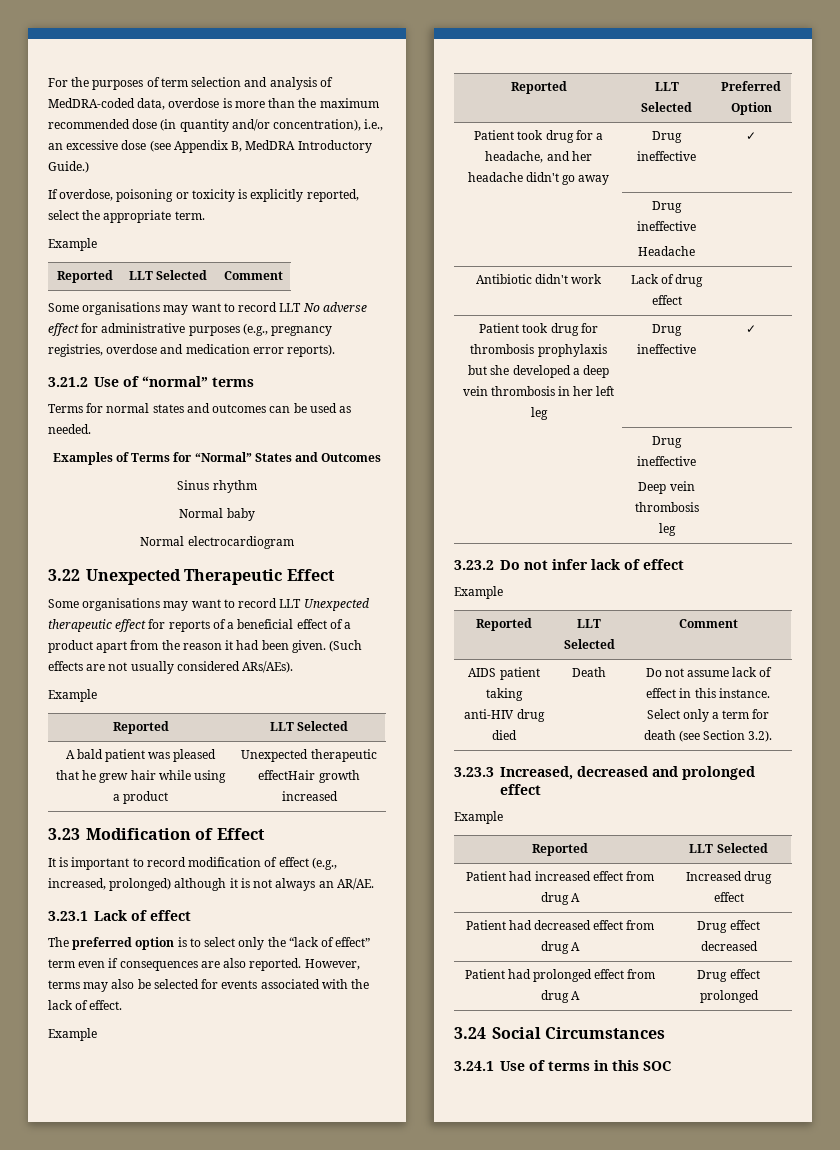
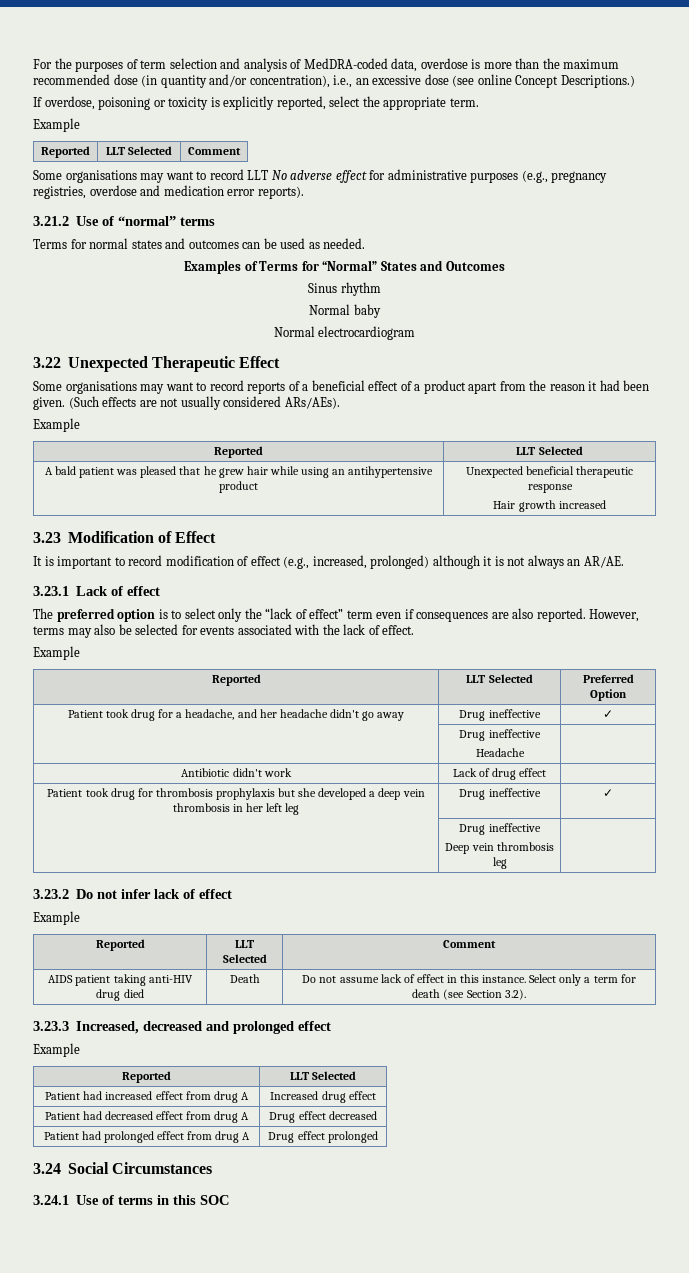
- For the purposes of term selection and analysis of MedDRA-coded data, overdose is more than the maximum recommended dose (in quantity and/or concentration), i.e., an excessive dose (see Appendix B, MedDRA Introductory Guide.)
+ For the purposes of term selection and analysis of MedDRA-coded data, overdose is more than the maximum recommended dose (in quantity and/or concentration), i.e., an excessive dose (see online Concept Descriptions.)
- Some organisations may want to record LLT Unexpected therapeutic effect for reports of a beneficial effect of a product apart from the reason it had been given.
+ Some organisations may want to record reports of a beneficial effect of a product apart from the reason it had been given.
- A bald patient was pleased that he grew hair while using a product | Unexpected therapeutic effectHair growth increased
+ A bald patient was pleased that he grew hair while using an antihypertensive product | Unexpected beneficial therapeutic response
+ Hair growth increased

